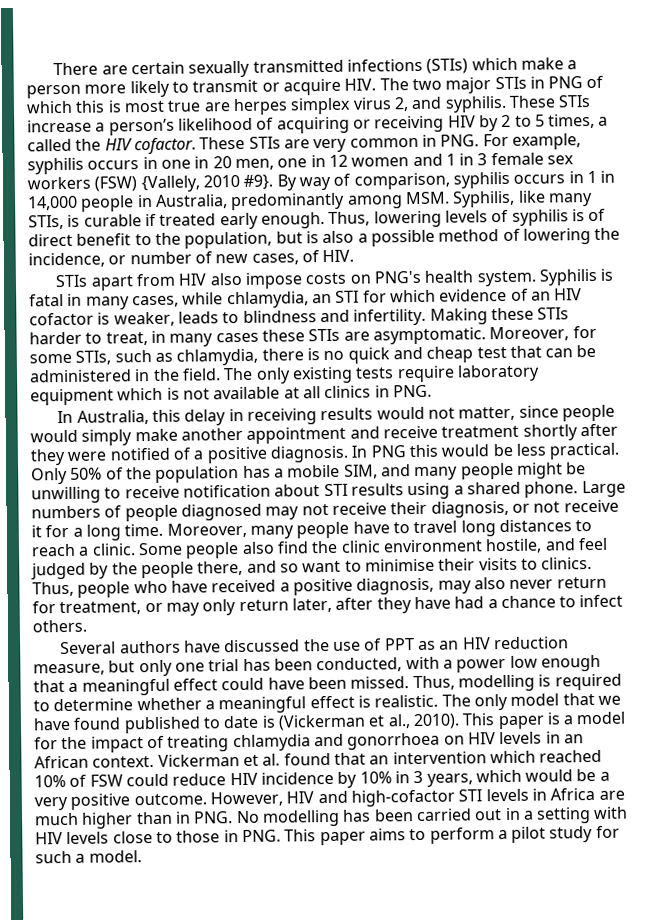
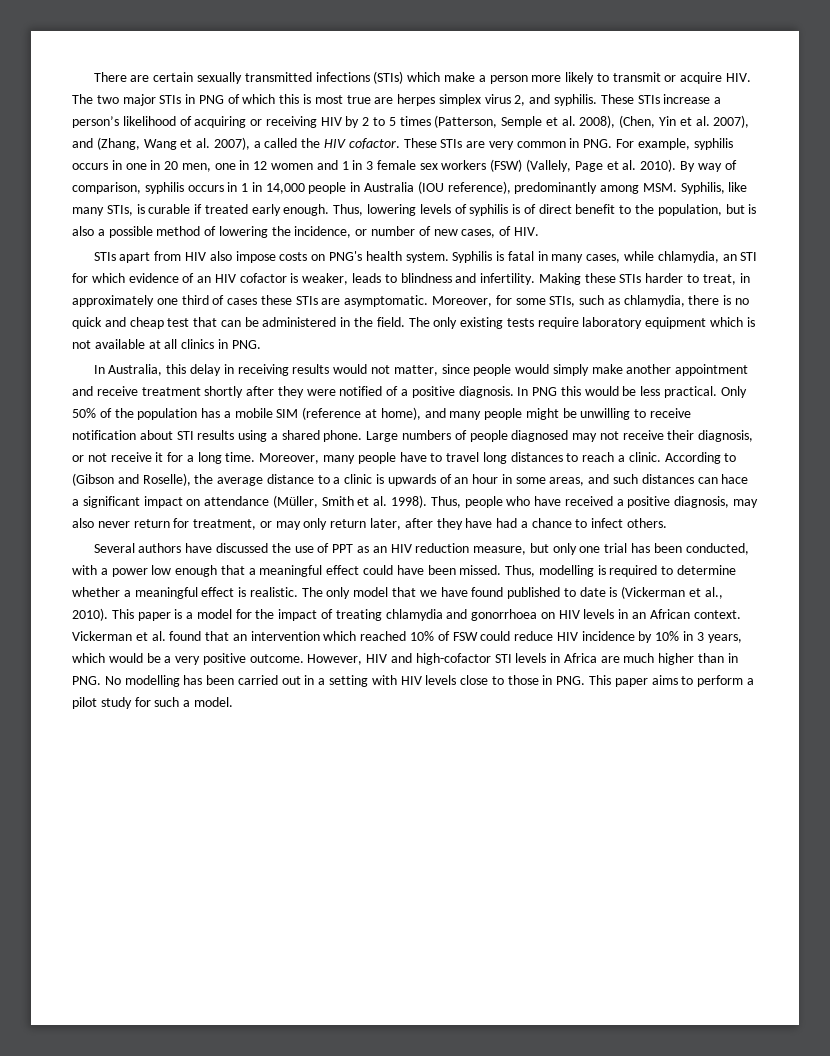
- These STIs increase a person’s likelihood of acquiring or receiving HIV by 2 to 5 times, a called the HIV cofactor.
+ These STIs increase a person’s likelihood of acquiring or receiving HIV by 2 to 5 times (Patterson, Semple et al. 2008), (Chen, Yin et al. 2007), and (Zhang, Wang et al. 2007), a called the HIV cofactor.
- These STIs are very common in PNG. For example, syphilis occurs in one in 20 men, one in 12 women and 1 in 3 female sex workers (FSW) {Vallely, 2010 #9}.
+ These STIs are very common in PNG. For example, syphilis occurs in one in 20 men, one in 12 women and 1 in 3 female sex workers (FSW) (Vallely, Page et al. 2010).
- By way of comparison, syphilis occurs in 1 in 14,000 people in Australia, predominantly among MSM. Syphilis, like many STIs, is curable if treated early enough.
+ By way of comparison, syphilis occurs in 1 in 14,000 people in Australia (IOU reference), predominantly among MSM. Syphilis, like many STIs, is curable if treated early enough.
- Making these STIs harder to treat, in many cases these STIs are asymptomatic.
+ Making these STIs harder to treat, in approximately one third of cases these STIs are asymptomatic.
- Only 50% of the population has a mobile SIM, and many people might be unwilling to receive notification about STI results using a shared phone.
+ Only 50% of the population has a mobile SIM (reference at home), and many people might be unwilling to receive notification about STI results using a shared phone.
- Some people also find the clinic environment hostile, and feel judged by the people there, and so want to minimise their visits to clinics.
+ According to (Gibson and Roselle), the average distance to a clinic is upwards of an hour in some areas, and such distances can hace a significant impact on attendance (Müller, Smith et al. 1998).

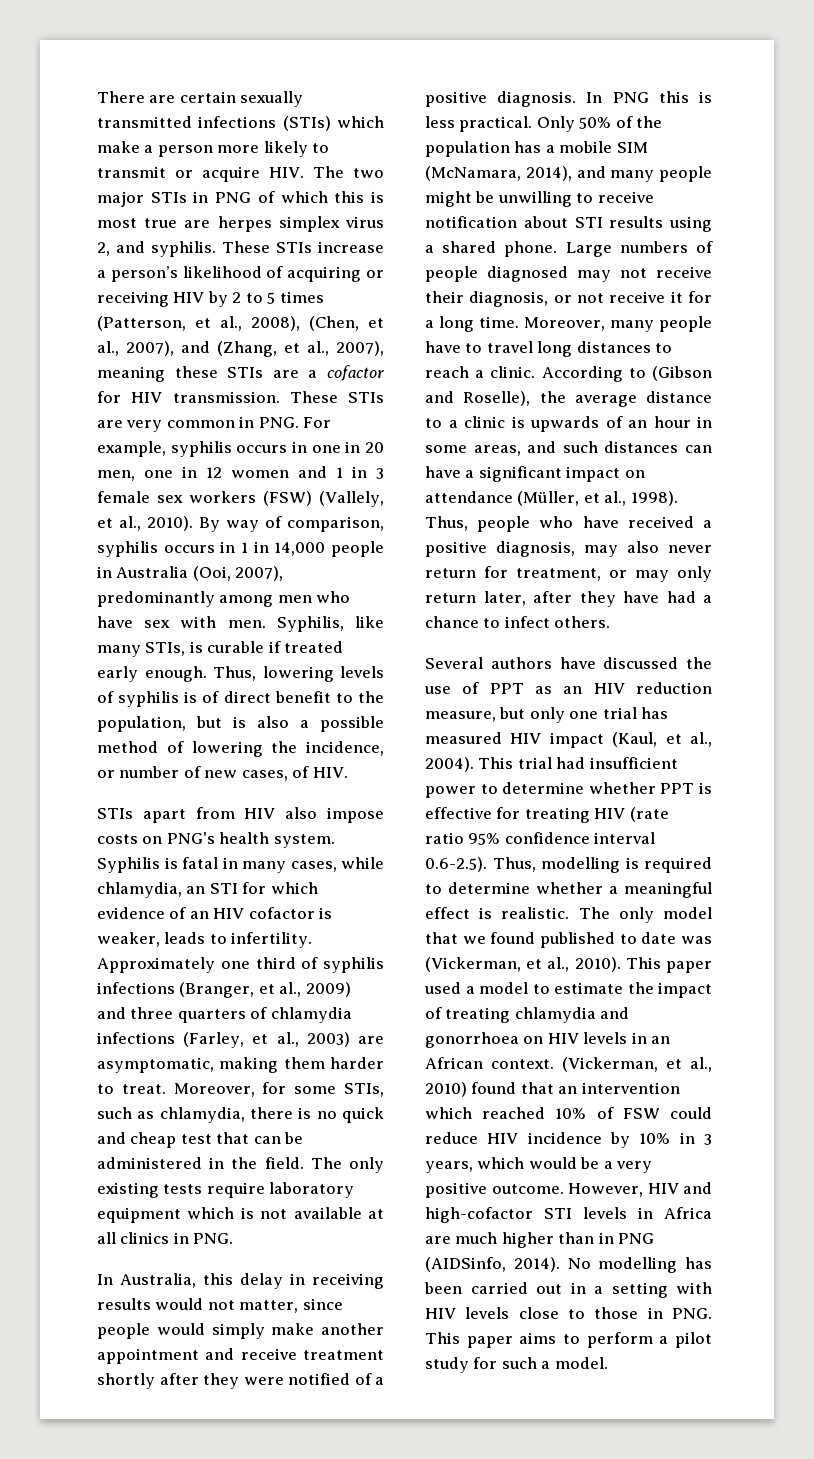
- These STIs increase a person’s likelihood of acquiring or receiving HIV by 2 to 5 times (Patterson, Semple et al. 2008), (Chen, Yin et al. 2007), and (Zhang, Wang et al. 2007), a called the HIV cofactor.
+ These STIs increase a person’s likelihood of acquiring or receiving HIV by 2 to 5 times (Patterson, et al., 2008), (Chen, et al., 2007), and (Zhang, et al., 2007), meaning these STIs are a cofactor for HIV transmission.
- These STIs are very common in PNG. For example, syphilis occurs in one in 20 men, one in 12 women and 1 in 3 female sex workers (FSW) (Vallely, Page et al. 2010).
+ These STIs are very common in PNG. For example, syphilis occurs in one in 20 men, one in 12 women and 1 in 3 female sex workers (FSW) (Vallely, et al., 2010).
- By way of comparison, syphilis occurs in 1 in 14,000 people in Australia (IOU reference), predominantly among MSM. Syphilis, like many STIs, is curable if treated early enough.
+ By way of comparison, syphilis occurs in 1 in 14,000 people in Australia (Ooi, 2007), predominantly among men who have sex with men. Syphilis, like many STIs, is curable if treated early enough.
- Syphilis is fatal in many cases, while chlamydia, an STI for which evidence of an HIV cofactor is weaker, leads to blindness and infertility. Making these STIs harder to treat, in approximately one third of cases these STIs are asymptomatic.
+ Syphilis is fatal in many cases, while chlamydia, an STI for which evidence of an HIV cofactor is weaker, leads to infertility. Approximately one third of syphilis infections (Branger, et al., 2009) and three quarters of chlamydia infections (Farley, et al., 2003) are asymptomatic, making them harder to treat.
- In PNG this would be less practical.
+ In PNG this is less practical.
- Only 50% of the population has a mobile SIM (reference at home), and many people might be unwilling to receive notification about STI results using a shared phone.
+ Only 50% of the population has a mobile SIM (McNamara, 2014), and many people might be unwilling to receive notification about STI results using a shared phone.
- According to (Gibson and Roselle), the average distance to a clinic is upwards of an hour in some areas, and such distances can hace a significant impact on attendance (Müller, Smith et al. 1998).
+ According to (Gibson and Roselle), the average distance to a clinic is upwards of an hour in some areas, and such distances can have a significant impact on attendance (Müller, et al., 1998).
- Several authors have discussed the use of PPT as an HIV reduction measure, but only one trial has been conducted, with a power low enough that a meaningful effect could have been missed. Thus, modelling is required to determine whether a meaningful effect is realistic.
+ Several authors have discussed the use of PPT as an HIV reduction measure, but only one trial has measured HIV impact (Kaul, et al., 2004). This trial had insufficient power to determine whether PPT is effective for treating HIV (rate ratio 95% confidence interval 0.6-2.5). Thus, modelling is required to determine whether a meaningful effect is realistic.
- The only model that we have found published to date is (Vickerman et al., 2010).
+ The only model that we found published to date was (Vickerman, et al., 2010).
- This paper is a model for the impact of treating chlamydia and gonorrhoea on HIV levels in an African context.
+ This paper used a model to estimate the impact of treating chlamydia and gonorrhoea on HIV levels in an African context.
- Vickerman et al. found that an intervention which reached 10% of FSW could reduce HIV incidence by 10% in 3 years, which would be a very positive outcome.
+ (Vickerman, et al., 2010) found that an intervention which reached 10% of FSW could reduce HIV incidence by 10% in 3 years, which would be a very positive outcome.
- However, HIV and high-cofactor STI levels in Africa are much higher than in PNG. No modelling has been carried out in a setting with HIV levels close to those in PNG. This paper aims to perform a pilot study for such a model.
+ However, HIV and high-cofactor STI levels in Africa are much higher than in PNG (AIDSinfo, 2014). No modelling has been carried out in a setting with HIV levels close to those in PNG. This paper aims to perform a pilot study for such a model.

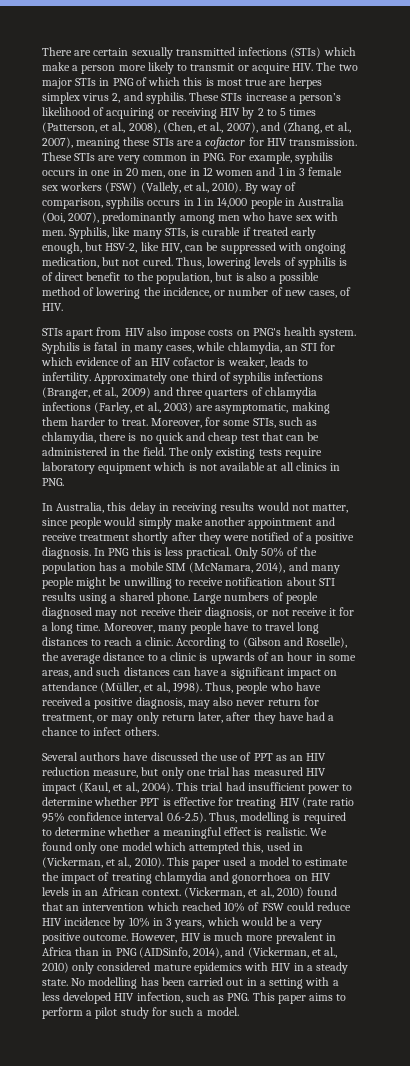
- Syphilis, like many STIs, is curable if treated early enough.
+ Syphilis, like many STIs, is curable if treated early enough, but HSV-2, like HIV, can be suppressed with ongoing medication, but not cured.
- The only model that we found published to date was (Vickerman, et al., 2010).
+ We found only one model which attempted this, used in (Vickerman, et al., 2010).
- However, HIV and high-cofactor STI levels in Africa are much higher than in PNG (AIDSinfo, 2014).
+ However, HIV is much more prevalent in Africa than in PNG (AIDSinfo, 2014), and (Vickerman, et al., 2010) only considered mature epidemics with HIV in a steady state.
- No modelling has been carried out in a setting with HIV levels close to those in PNG. This paper aims to perform a pilot study for such a model.
+ No modelling has been carried out in a setting with a less developed HIV infection, such as PNG. This paper aims to perform a pilot study for such a model.

